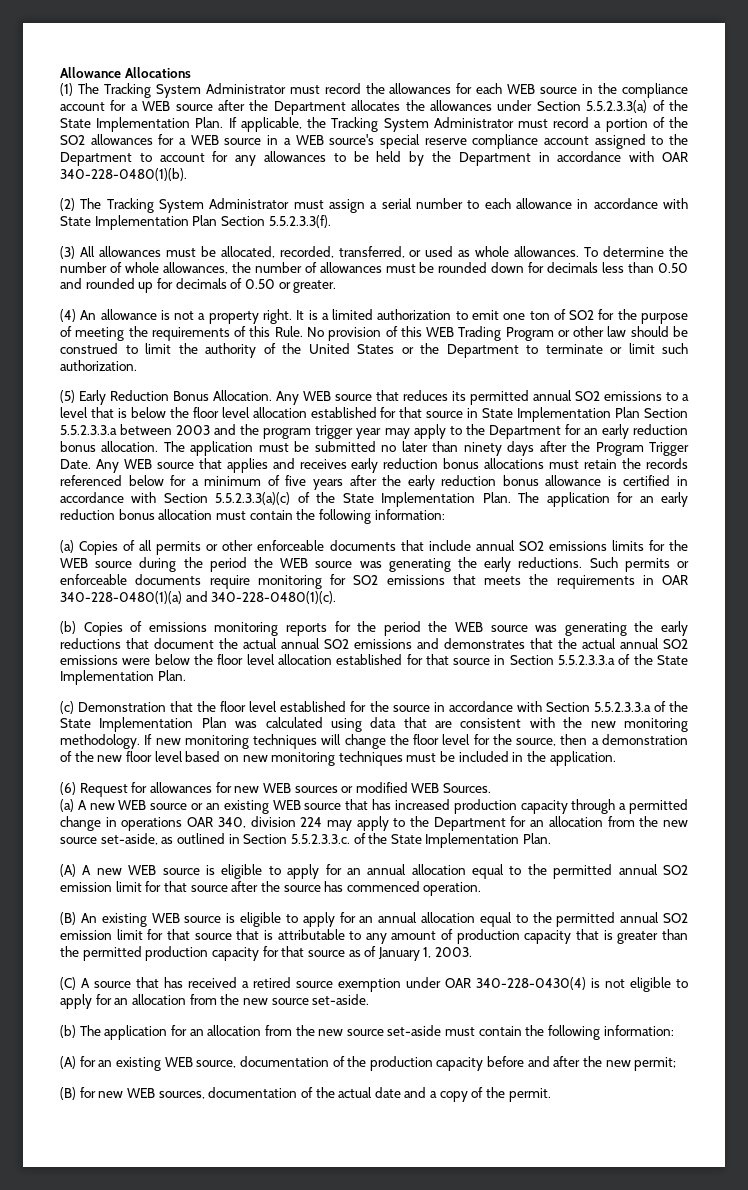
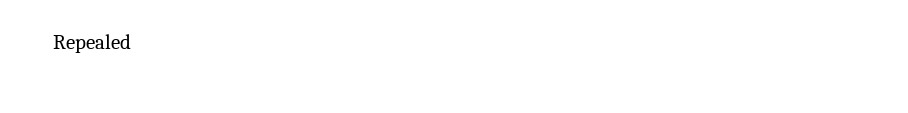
- Allowance Allocations
- (1) The Tracking System Administrator must record the allowances for each WEB source in the compliance account for a WEB source after the Department allocates the allowances under Section 5.5.2.3.3(a) of the State Implementation Plan. If applicable, the Tracking System Administrator must record a portion of the SO2 allowances for a WEB source in a WEB source's special reserve compliance account assigned to the Department to account for any allowances to be held by the Department in accordance with OAR 340-228-0480(1)(b).
- (2) The Tracking System Administrator must assign a serial number to each allowance in accordance with State Implementation Plan Section 5.5.2.3.3(f).
- (3) All allowances must be allocated, recorded, transferred, or used as whole allowances. To determine the number of whole allowances, the number of allowances must be rounded down for decimals less than 0.50 and rounded up for decimals of 0.50 or greater.
- (4) An allowance is not a property right. It is a limited authorization to emit one ton of SO2 for the purpose of meeting the requirements of this Rule. No provision of this WEB Trading Program or other law should be construed to limit the authority of the United States or the Department to terminate or limit such authorization.
- (5) Early Reduction Bonus Allocation. Any WEB source that reduces its permitted annual SO2 emissions to a level that is below the floor level allocation established for that source in State Implementation Plan Section 5.5.2.3.3.a between 2003 and the program trigger year may apply to the Department for an early reduction bonus allocation. The application must be submitted no later than ninety days after the Program Trigger Date. Any WEB source that applies and receives early reduction bonus allocations must retain the records referenced below for a minimum of five years after the early reduction bonus allowance is certified in accordance with Section 5.5.2.3.3(a)(c) of the State Implementation Plan. The application for an early reduction bonus allocation must contain the following information:
- (a) Copies of all permits or other enforceable documents that include annual SO2 emissions limits for the WEB source during the period the WEB source was generating the early reductions. Such permits or enforceable documents require monitoring for SO2 emissions that meets the requirements in OAR 340-228-0480(1)(a) and 340-228-0480(1)(c).
- (b) Copies of emissions monitoring reports for the period the WEB source was generating the early reductions that document the actual annual SO2 emissions and demonstrates that the actual annual SO2 emissions were below the floor level allocation established for that source in Section 5.5.2.3.3.a of the State Implementation Plan.
- (c) Demonstration that the floor level established for the source in accordance with Section 5.5.2.3.3.a of the State Implementation Plan was calculated using data that are consistent with the new monitoring methodology. If new monitoring techniques will change the floor level for the source, then a demonstration of the new floor level based on new monitoring techniques must be included in the application.
- (6) Request for allowances for new WEB sources or modified WEB Sources.
- (a) A new WEB source or an existing WEB source that has increased production capacity through a permitted change in operations OAR 340, division 224 may apply to the Department for an allocation from the new source set-aside, as outlined in Section 5.5.2.3.3.c. of the State Implementation Plan.
- (A) A new WEB source is eligible to apply for an annual allocation equal to the permitted annual SO2 emission limit for that source after the source has commenced operation.
- (B) An existing WEB source is eligible to apply for an annual allocation equal to the permitted annual SO2 emission limit for that source that is attributable to any amount of production capacity that is greater than the permitted production capacity for that source as of January 1, 2003.
- (C) A source that has received a retired source exemption under OAR 340-228-0430(4) is not eligible to apply for an allocation from the new source set-aside.
- (b) The application for an allocation from the new source set-aside must contain the following information:
- (A) for an existing WEB source, documentation of the production capacity before and after the new permit;
- (B) for new WEB sources, documentation of the actual date and a copy of the permit.
+ Repealed

